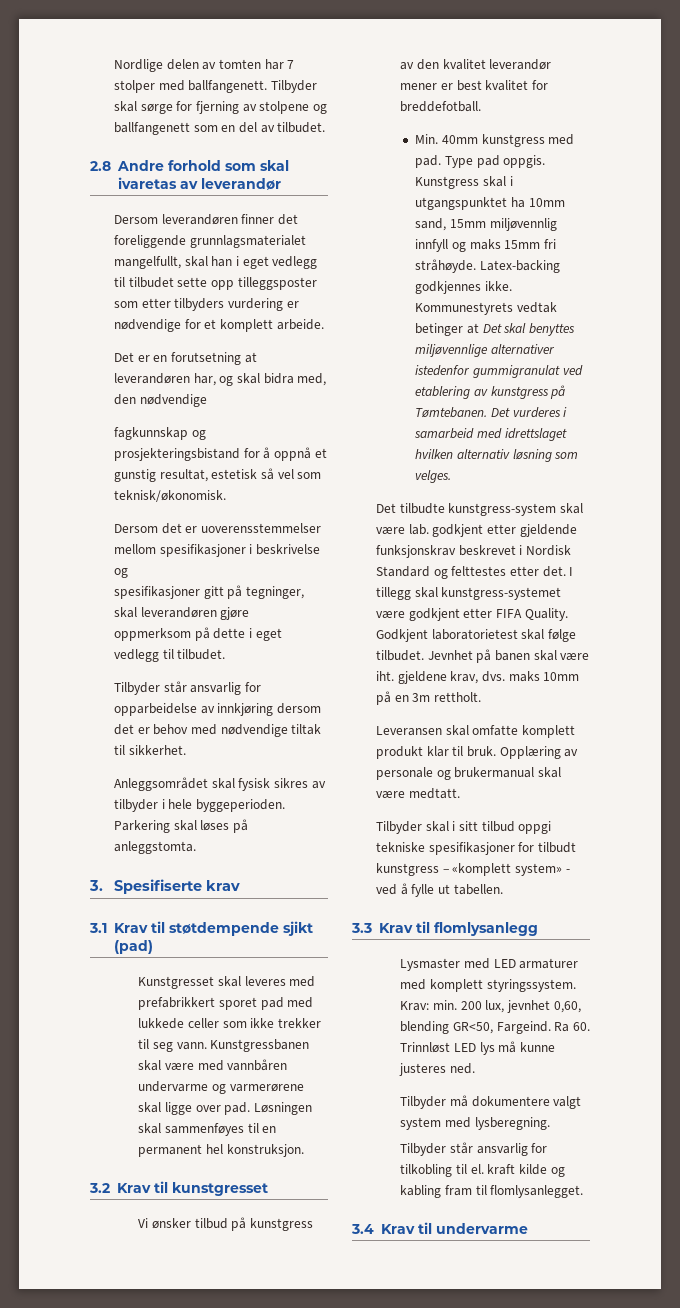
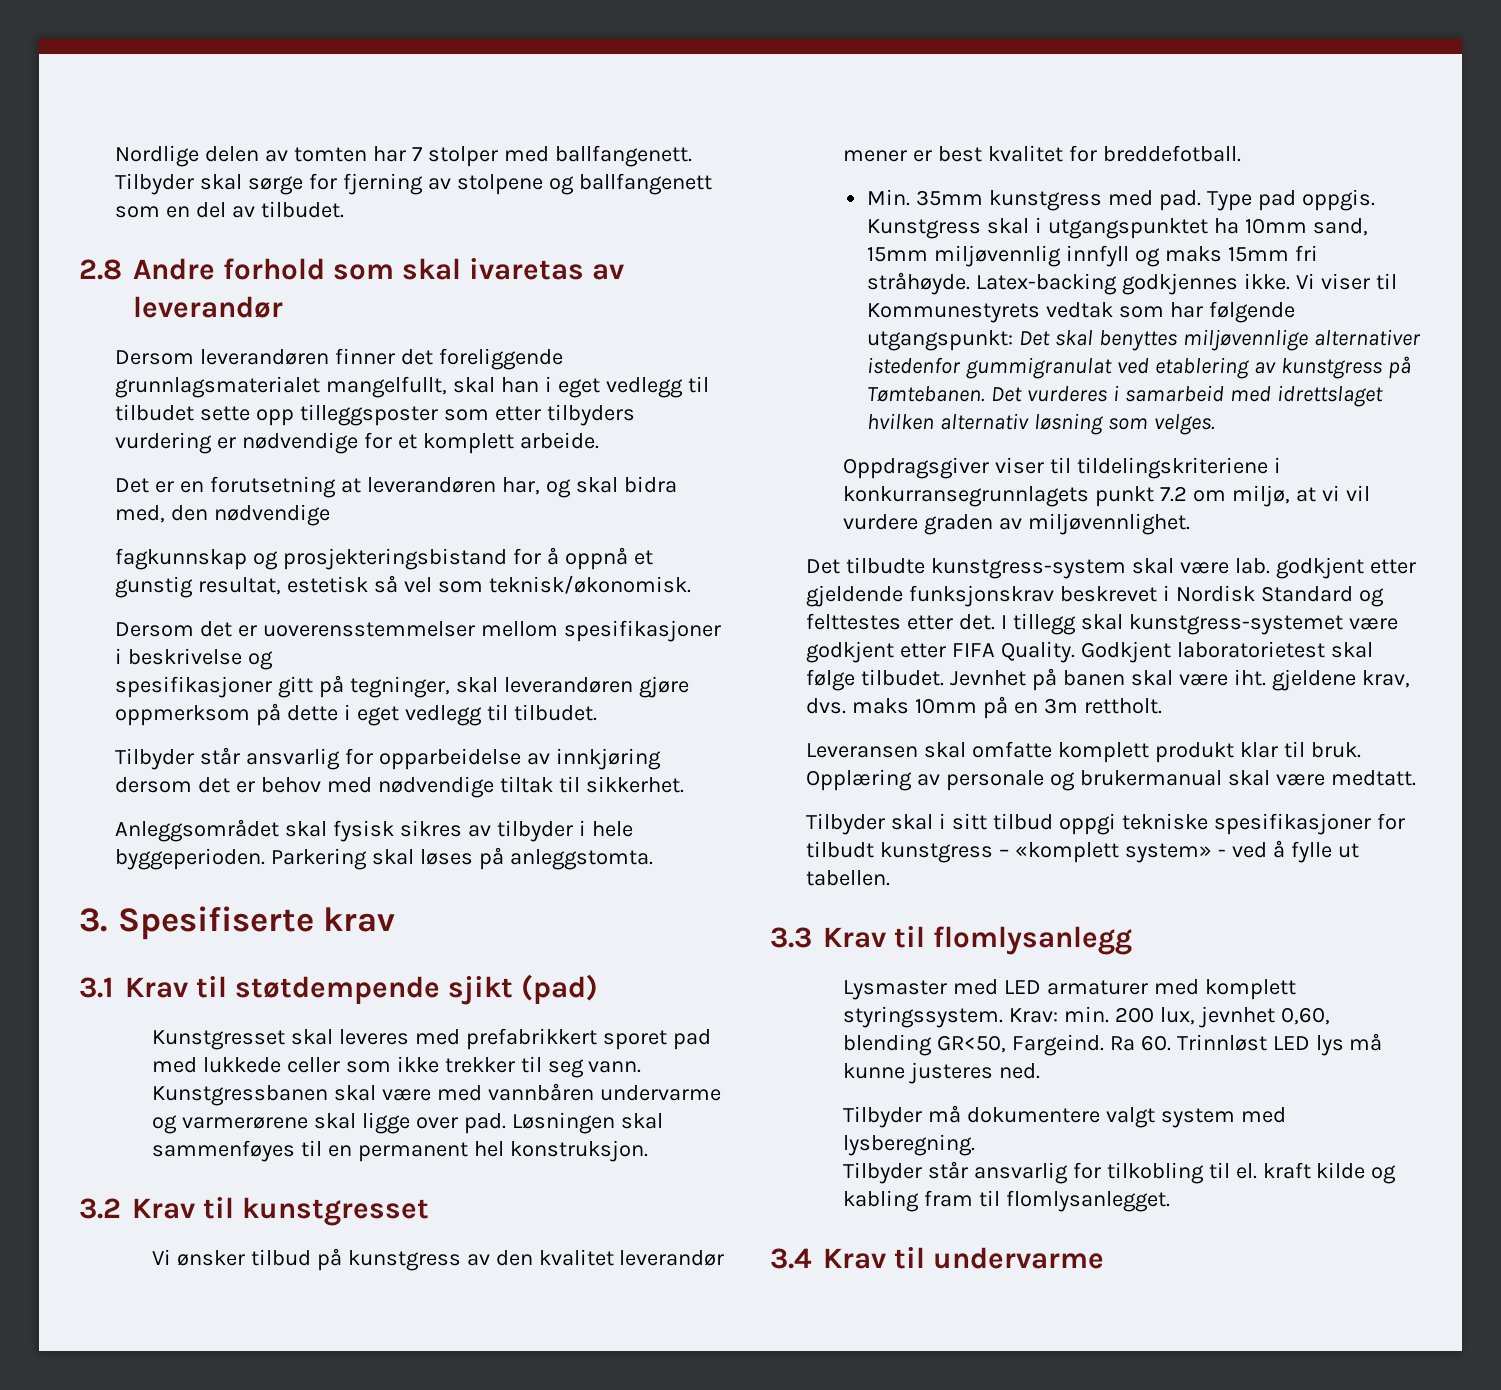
- Min. 40mm kunstgress med pad.
+ Min. 35mm kunstgress med pad.
- Kommunestyrets vedtak betinger at Det skal benyttes miljøvennlige alternativer istedenfor gummigranulat ved etablering av kunstgress på Tømtebanen.
+ Vi viser til Kommunestyrets vedtak som har følgende utgangspunkt: Det skal benyttes miljøvennlige alternativer istedenfor gummigranulat ved etablering av kunstgress på Tømtebanen.
+ Oppdragsgiver viser til tildelingskriteriene i konkurransegrunnlagets punkt 7.2 om miljø, at vi vil vurdere graden av miljøvennlighet.

